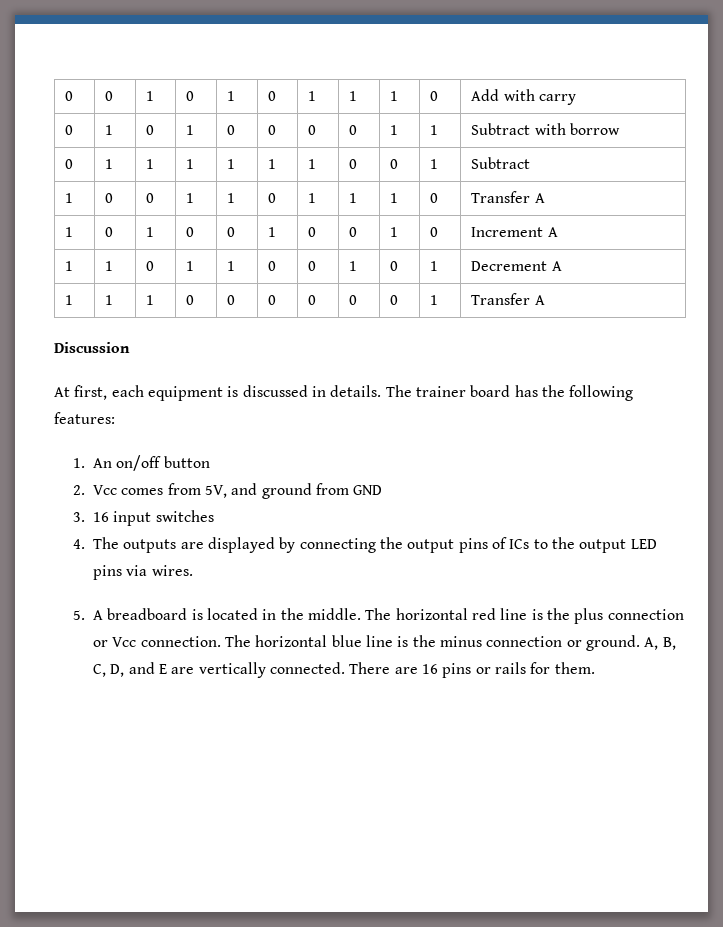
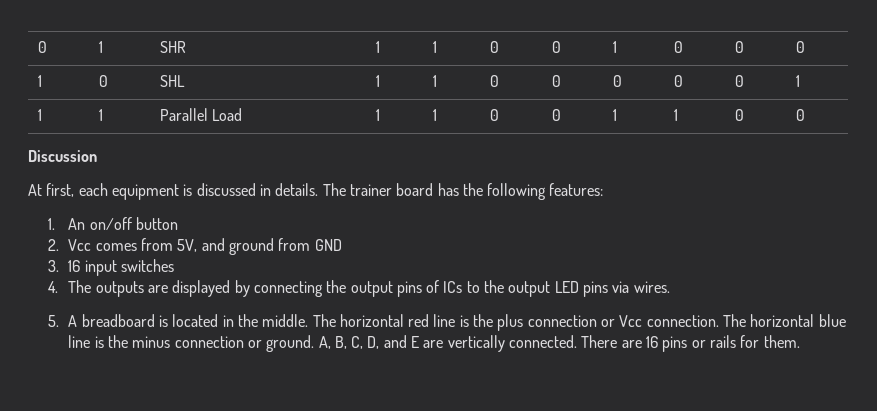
- 0 | 0 | 1 | 0 | 1 | 0 | 1 | 1 | 1 | 0 | Add with carry
- 0 | 1 | 0 | 1 | 0 | 0 | 0 | 0 | 1 | 1 | Subtract with borrow
- 0 | 1 | 1 | 1 | 1 | 1 | 1 | 0 | 0 | 1 | Subtract
- 1 | 0 | 0 | 1 | 1 | 0 | 1 | 1 | 1 | 0 | Transfer A
- 1 | 0 | 1 | 0 | 0 | 1 | 0 | 0 | 1 | 0 | Increment A
- 1 | 1 | 0 | 1 | 1 | 0 | 0 | 1 | 0 | 1 | Decrement A
- 1 | 1 | 1 | 0 | 0 | 0 | 0 | 0 | 0 | 1 | Transfer A
+ 0 | 1 | SHR | 1 | 1 | 0 | 0 | 1 | 0 | 0 | 0
+ 1 | 0 | SHL | 1 | 1 | 0 | 0 | 0 | 0 | 0 | 1
+ 1 | 1 | Parallel Load | 1 | 1 | 0 | 0 | 1 | 1 | 0 | 0

